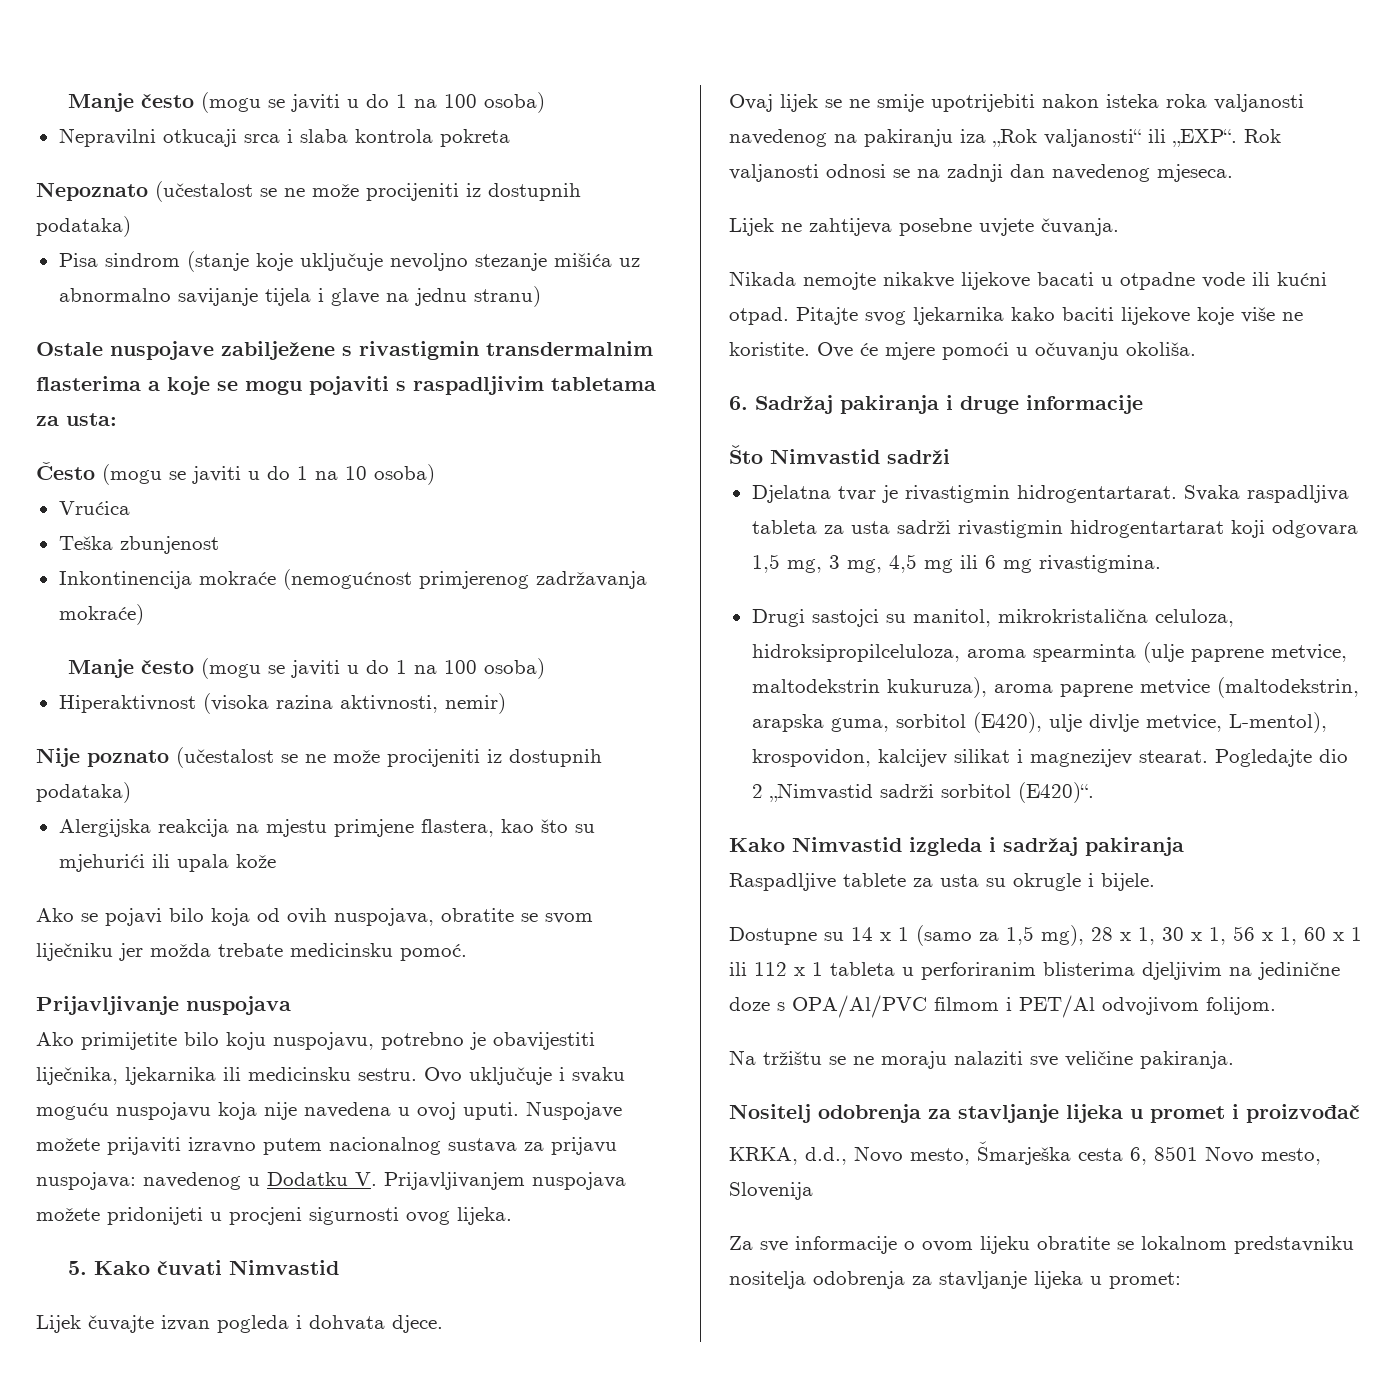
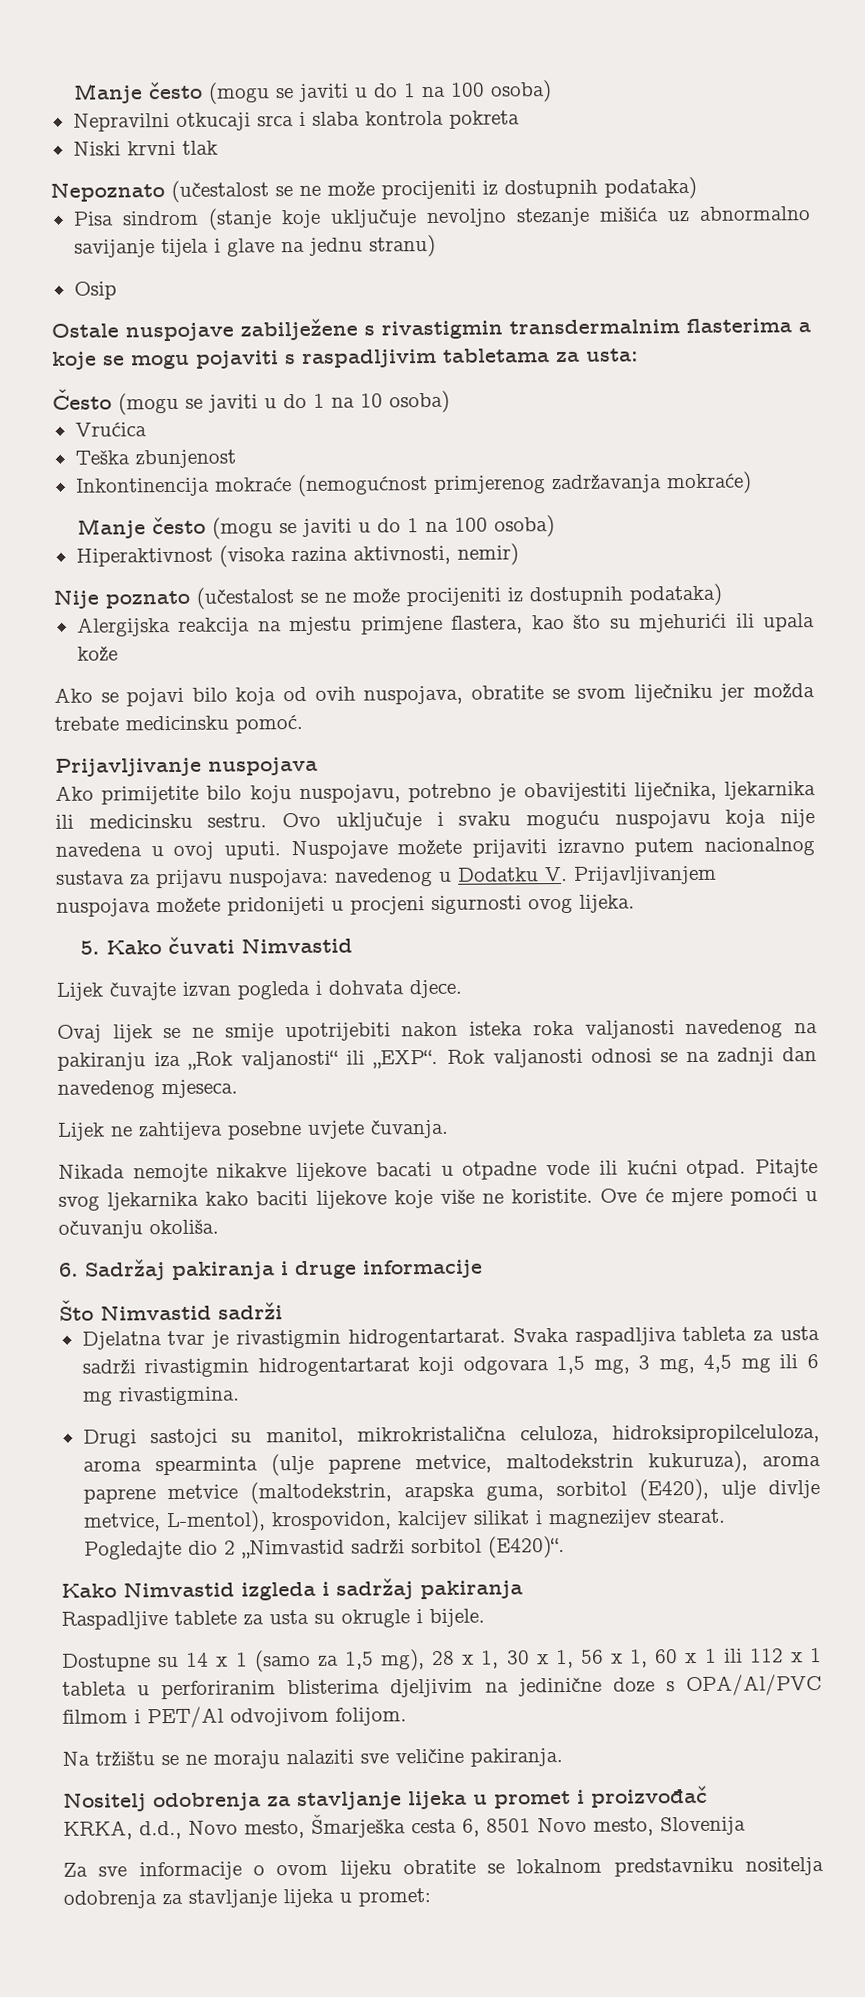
+ Niski krvni tlak
+ Osip

